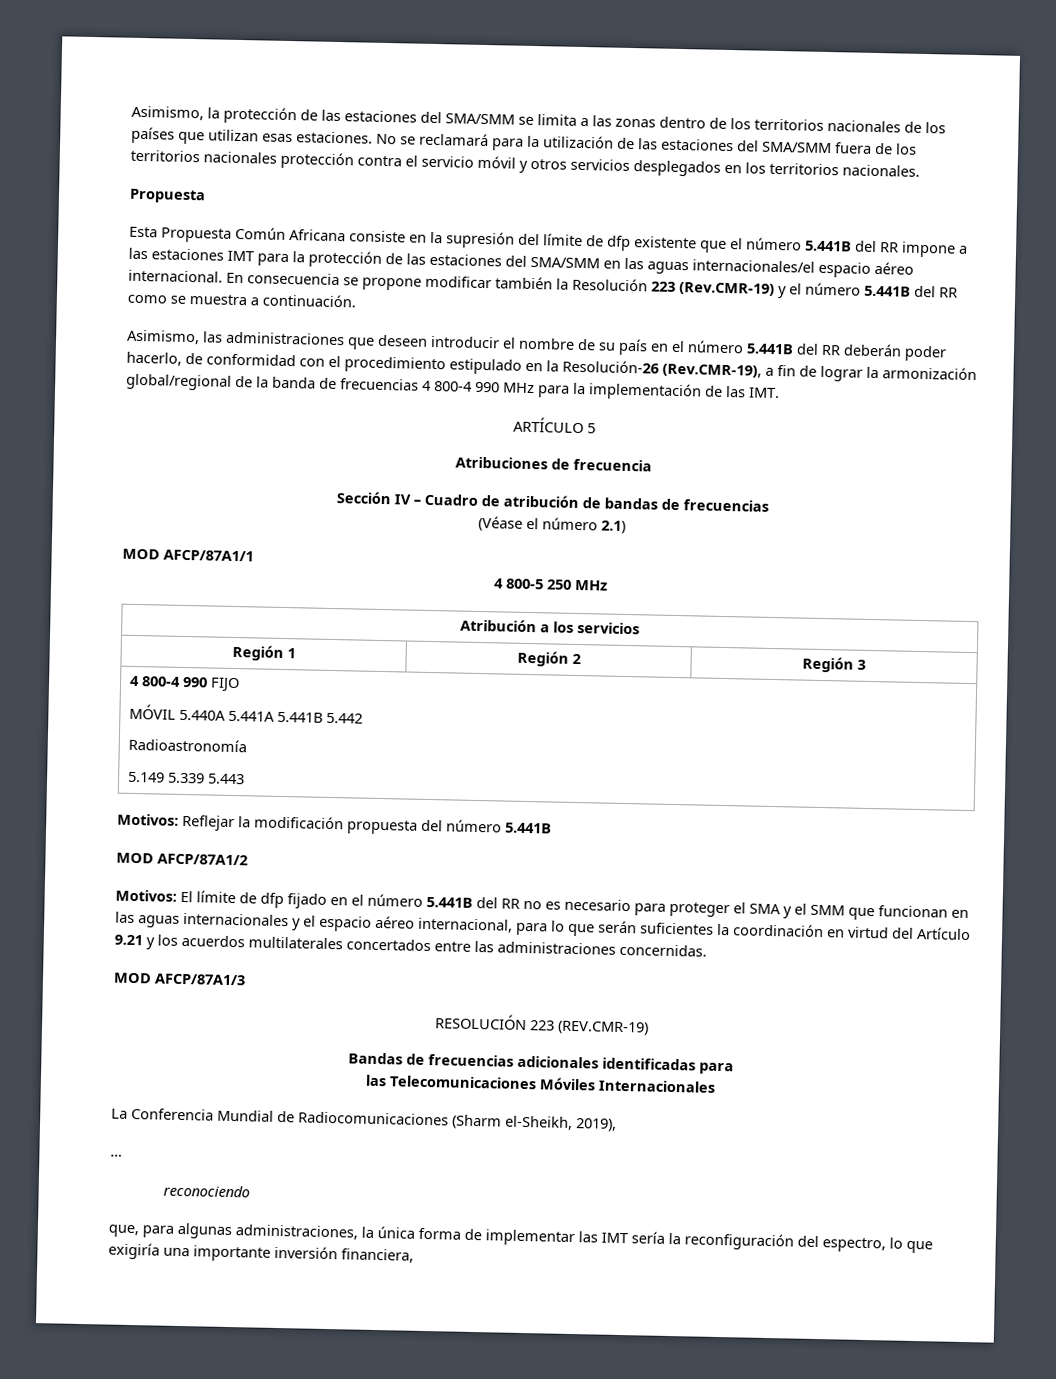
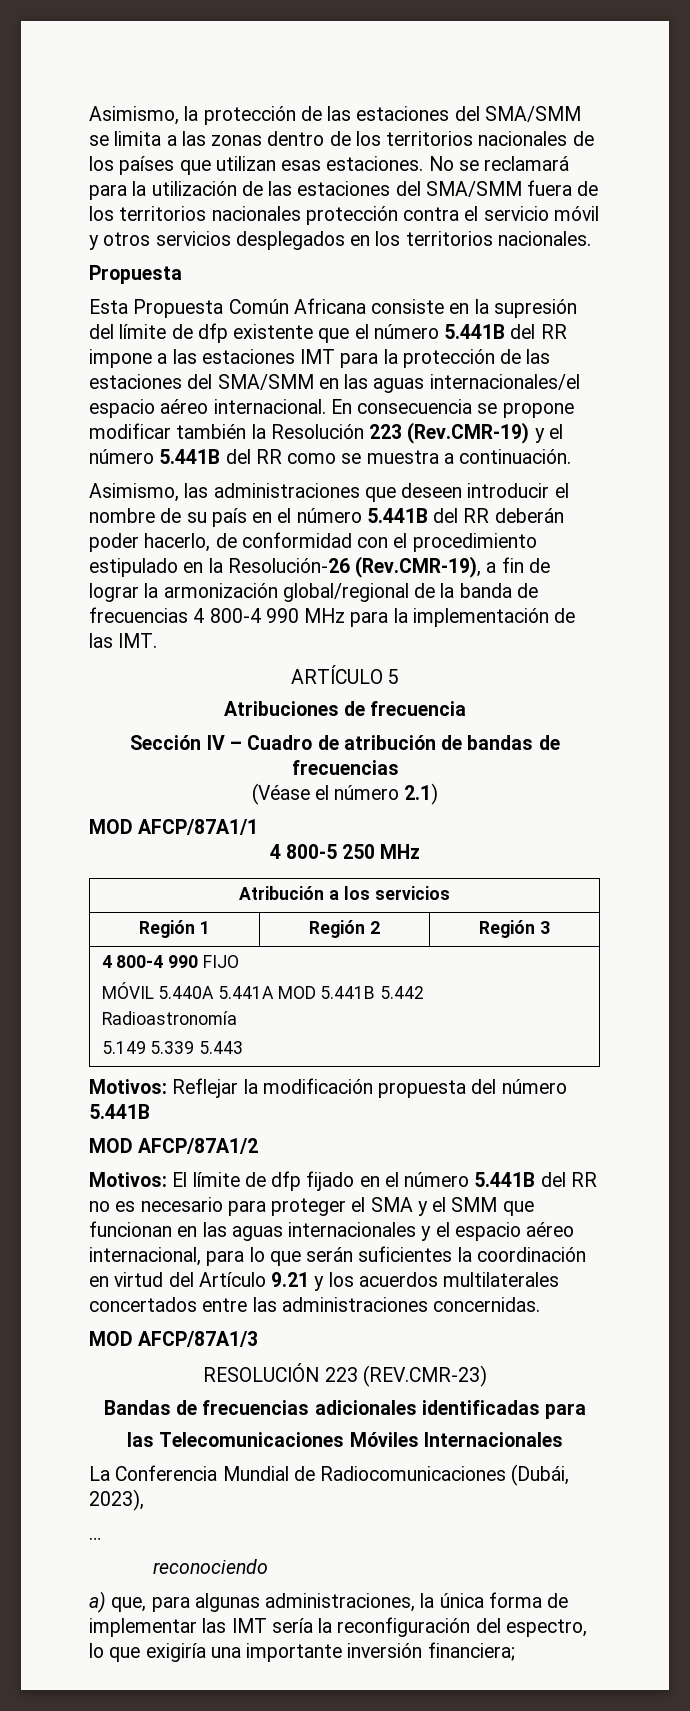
  4 800-4 990 FIJO
- MÓVIL 5.440A 5.441A 5.441B 5.442
+ MÓVIL 5.440A 5.441A MOD 5.441B 5.442
- RESOLUCIÓN 223 (REV.CMR-19)
+ RESOLUCIÓN 223 (REV.CMR-23)
- La Conferencia Mundial de Radiocomunicaciones (Sharm el-Sheikh, 2019),
+ La Conferencia Mundial de Radiocomunicaciones (Dubái, 2023),
- que, para algunas administraciones, la única forma de implementar las IMT sería la reconfiguración del espectro, lo que exigiría una importante inversión financiera,
+ a) que, para algunas administraciones, la única forma de implementar las IMT sería la reconfiguración del espectro, lo que exigiría una importante inversión financiera;

